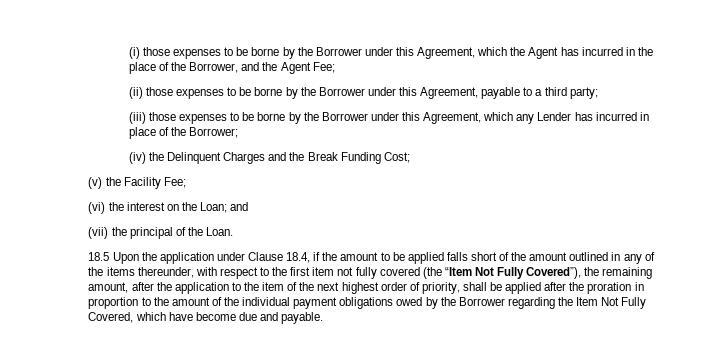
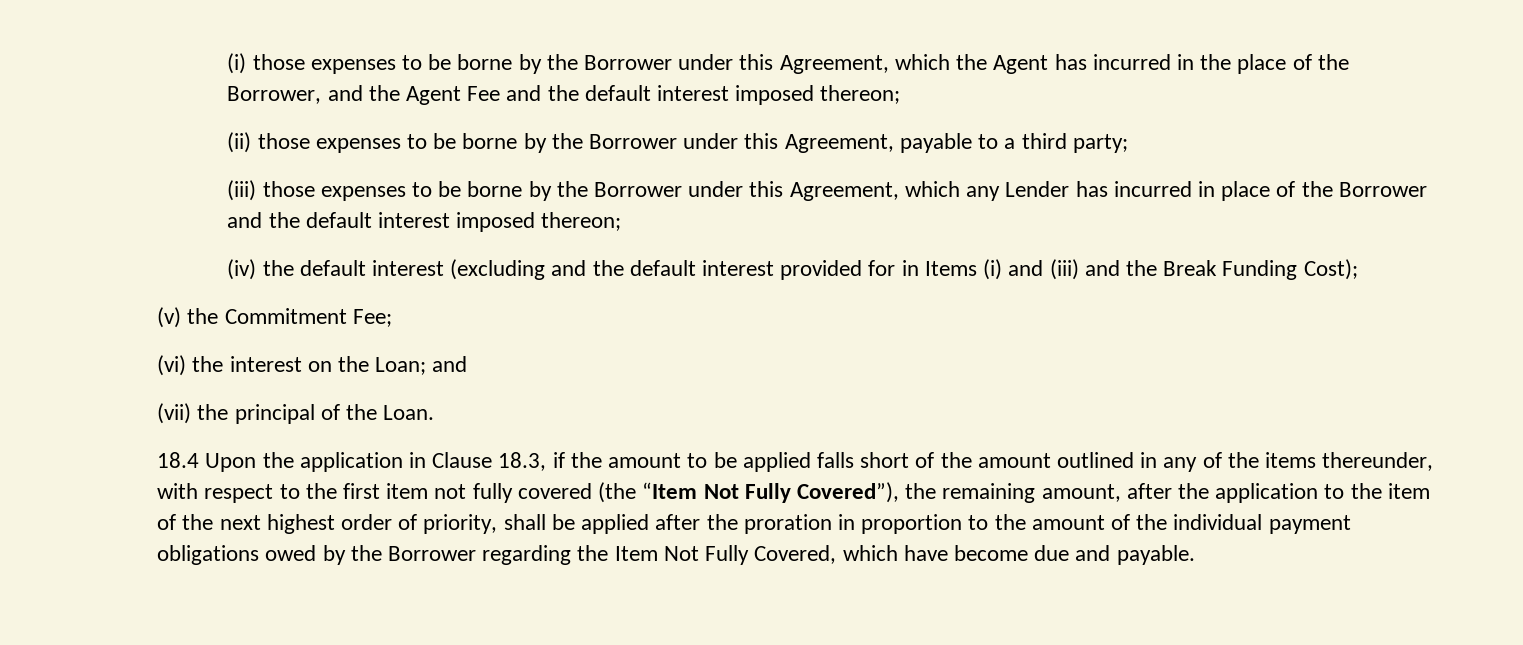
- (i) those expenses to be borne by the Borrower under this Agreement, which the Agent has incurred in the place of the Borrower, and the Agent Fee;
+ (i) those expenses to be borne by the Borrower under this Agreement, which the Agent has incurred in the place of the Borrower, and the Agent Fee and the default interest imposed thereon;
- (iii) those expenses to be borne by the Borrower under this Agreement, which any Lender has incurred in place of the Borrower;
- (iv) the Delinquent Charges and the Break Funding Cost;
+ (iii) those expenses to be borne by the Borrower under this Agreement, which any Lender has incurred in place of the Borrower and the default interest imposed thereon;
+ (iv) the default interest (excluding and the default interest provided for in Items (i) and (iii) and the Break Funding Cost);
- (v) the Facility Fee;
+ (v) the Commitment Fee;
- 18.5 Upon the application under Clause 18.4, if the amount to be applied falls short of the amount outlined in any of the items thereunder, with respect to the first item not fully covered (the “Item Not Fully Covered”), the remaining amount, after the application to the item of the next highest order of priority, shall be applied after the proration in proportion to the amount of the individual payment obligations owed by the Borrower regarding the Item Not Fully Covered, which have become due and payable.
+ 18.4 Upon the application in Clause 18.3, if the amount to be applied falls short of the amount outlined in any of the items thereunder, with respect to the first item not fully covered (the “Item Not Fully Covered”), the remaining amount, after the application to the item of the next highest order of priority, shall be applied after the proration in proportion to the amount of the individual payment obligations owed by the Borrower regarding the Item Not Fully Covered, which have become due and payable.

